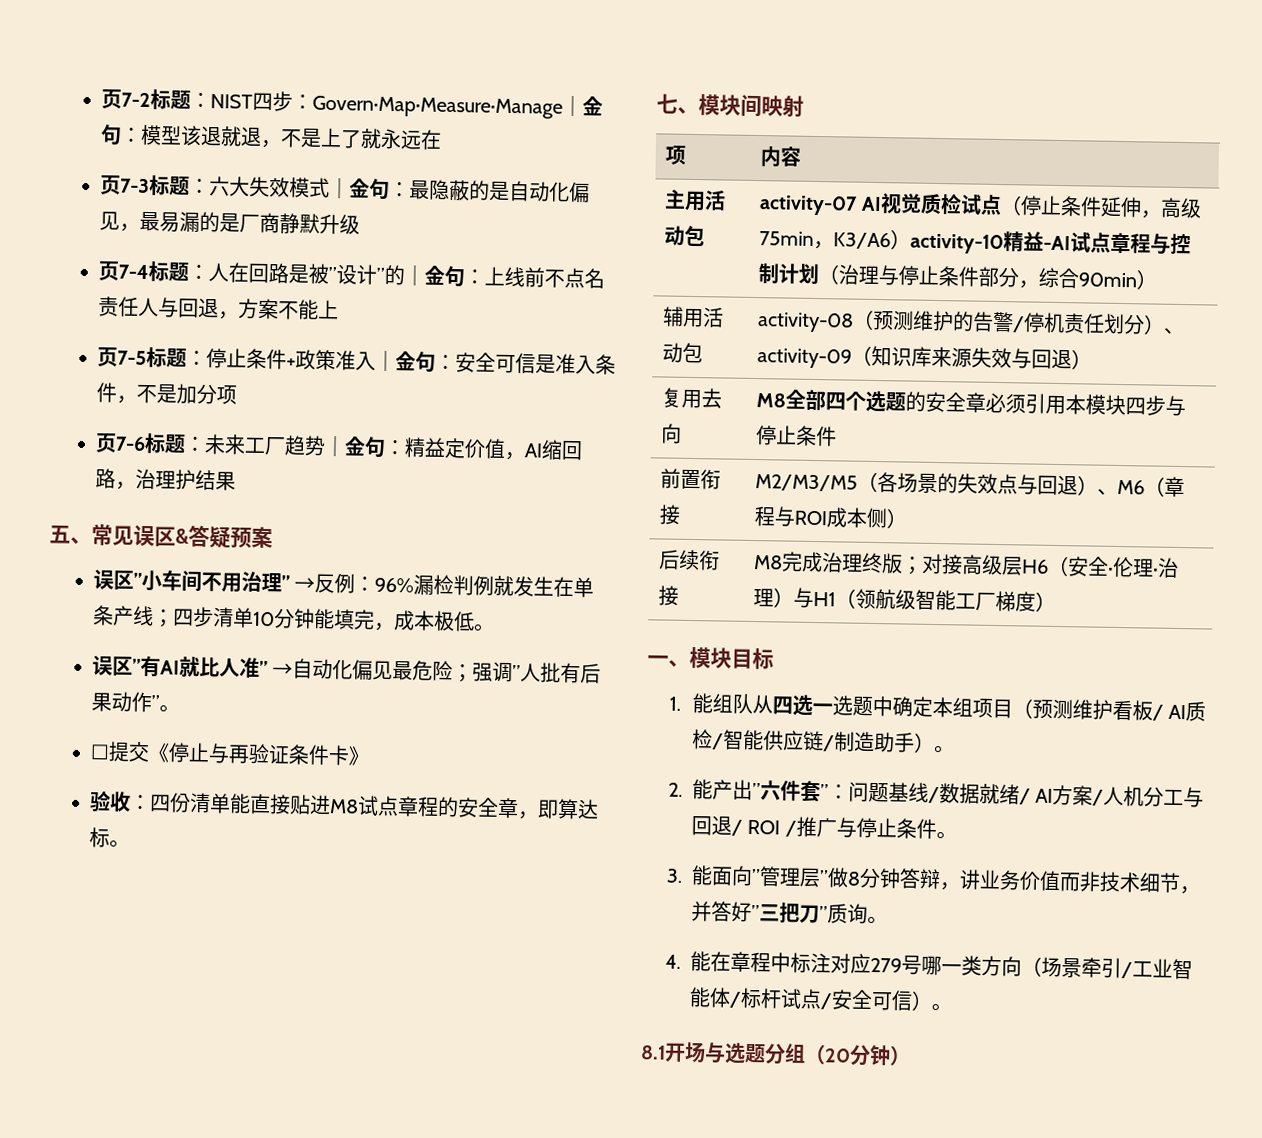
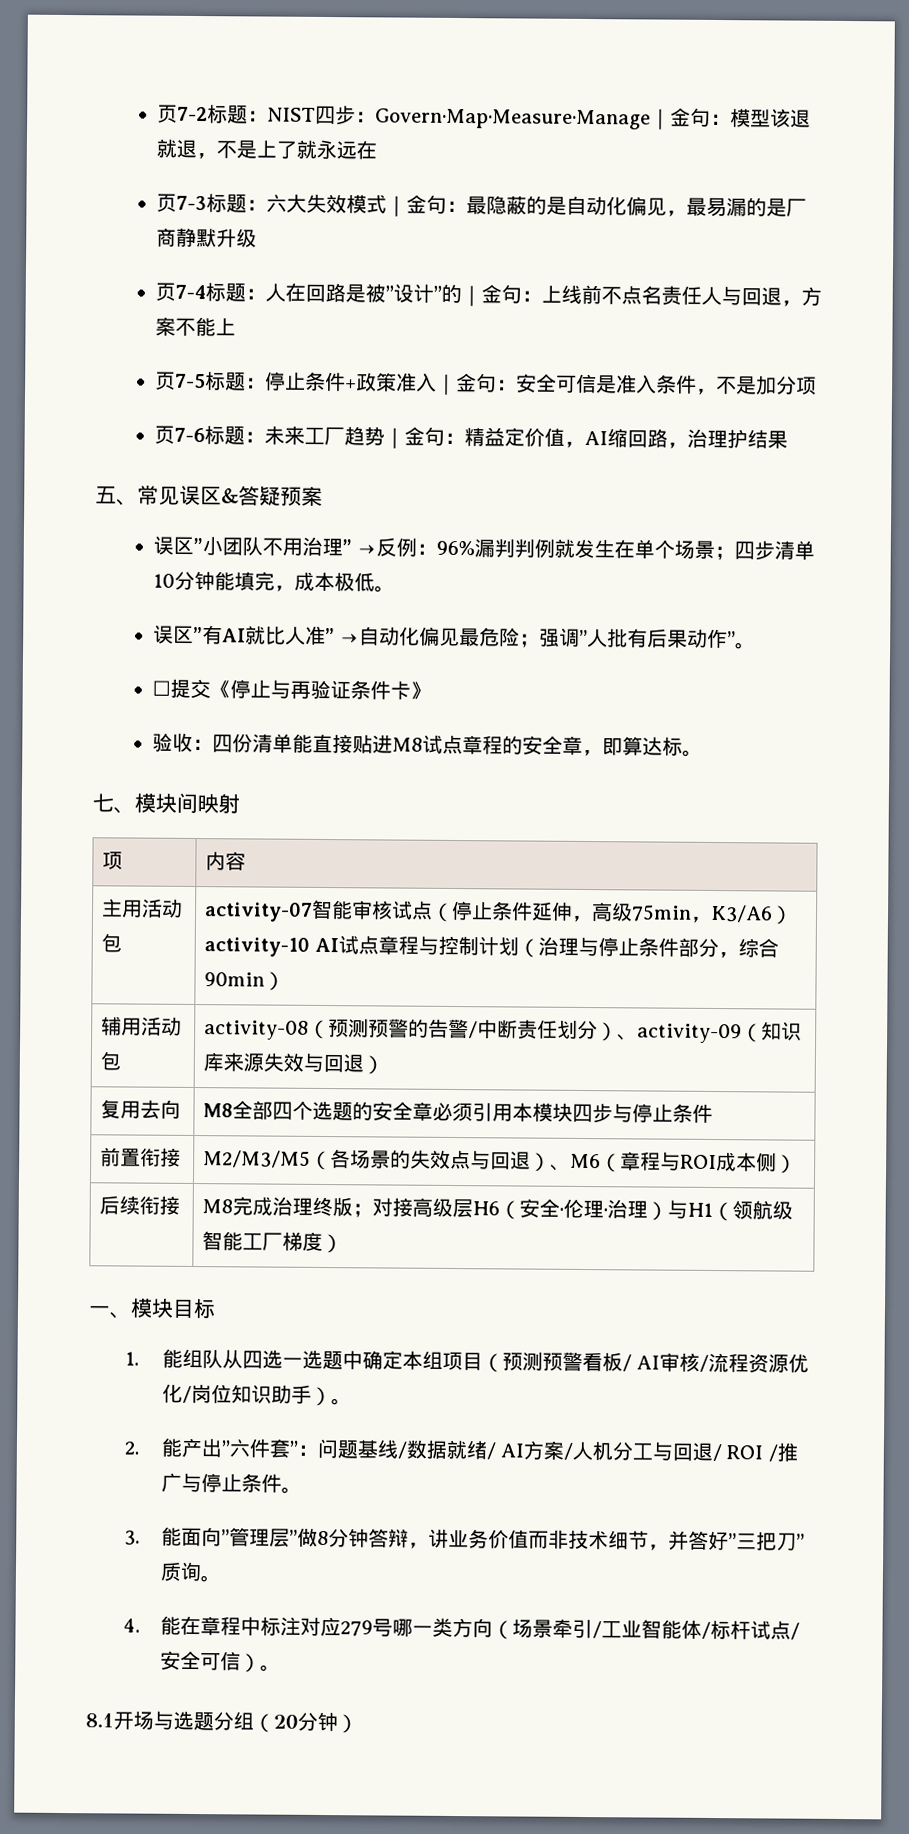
- 误区”小车间不用治理” →反例：96%漏检判例就发生在单条产线；四步清单10分钟能填完，成本极低。
+ 误区”小团队不用治理” →反例：96%漏判判例就发生在单个场景；四步清单10分钟能填完，成本极低。
- 主用活动包 | activity-07 AI视觉质检试点（停止条件延伸，高级75min，K3/A6）activity-10精益-AI试点章程与控制计划（治理与停止条件部分，综合90min）
+ 主用活动包 | activity-07智能审核试点（停止条件延伸，高级75min，K3/A6）activity-10 AI试点章程与控制计划（治理与停止条件部分，综合90min）
- 辅用活动包 | activity-08（预测维护的告警/停机责任划分）、activity-09（知识库来源失效与回退）
+ 辅用活动包 | activity-08（预测预警的告警/中断责任划分）、activity-09（知识库来源失效与回退）
- 1.能组队从四选一选题中确定本组项目（预测维护看板/ AI质检/智能供应链/制造助手）。
+ 1.能组队从四选一选题中确定本组项目（预测预警看板/ AI审核/流程资源优化/岗位知识助手）。

